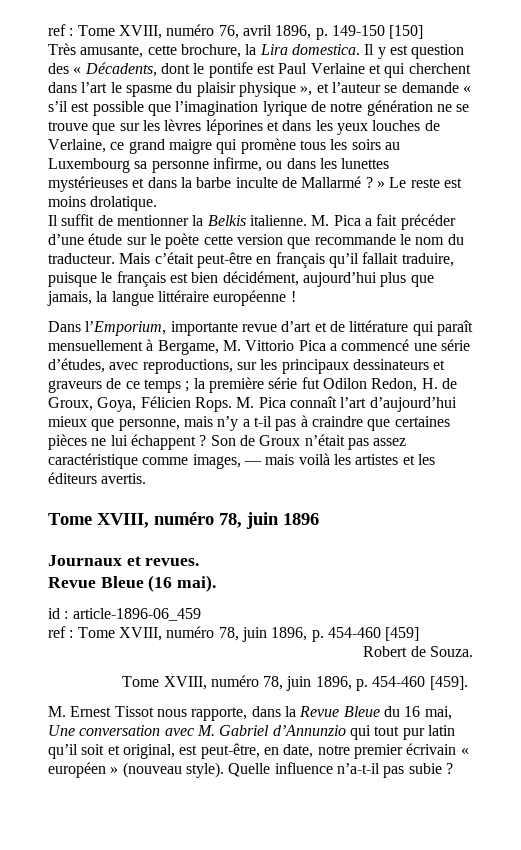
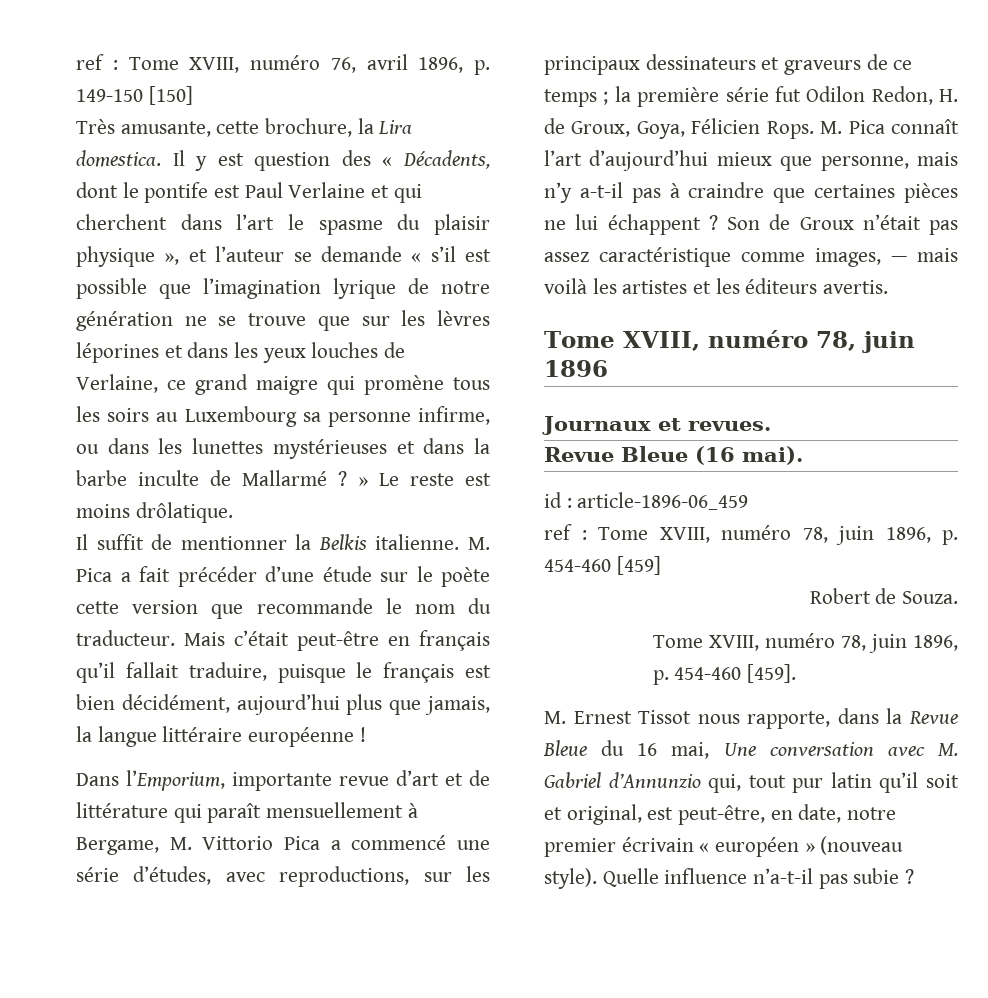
- Il y est question des « Décadents, dont le pontife est Paul Verlaine et qui cherchent dans l’art le spasme du plaisir physique », et l’auteur se demande « s’il est possible que l’imagination lyrique de notre génération ne se trouve que sur les lèvres léporines et dans les yeux louches de Verlaine, ce grand maigre qui promène tous les soirs au Luxembourg sa personne infirme, ou dans les lunettes mystérieuses et dans la barbe inculte de Mallarmé ? » Le reste est moins drolatique.
+ Il y est question des « Décadents, dont le pontife est Paul Verlaine et qui cherchent dans l’art le spasme du plaisir physique », et l’auteur se demande « s’il est possible que l’imagination lyrique de notre génération ne se trouve que sur les lèvres léporines et dans les yeux louches de Verlaine, ce grand maigre qui promène tous les soirs au Luxembourg sa personne infirme, ou dans les lunettes mystérieuses et dans la barbe inculte de Mallarmé ? » Le reste est moins drôlatique.
- M. Pica connaît l’art d’aujourd’hui mieux que personne, mais n’y a t-il pas à craindre que certaines pièces ne lui échappent ?
+ M. Pica connaît l’art d’aujourd’hui mieux que personne, mais n’y a-t-il pas à craindre que certaines pièces ne lui échappent ?
- M. Ernest Tissot nous rapporte, dans la Revue Bleue du 16 mai, Une conversation avec M. Gabriel d’Annunzio qui tout pur latin qu’il soit et original, est peut-être, en date, notre premier écrivain « européen » (nouveau style).
+ M. Ernest Tissot nous rapporte, dans la Revue Bleue du 16 mai, Une conversation avec M. Gabriel d’Annunzio qui, tout pur latin qu’il soit et original, est peut-être, en date, notre premier écrivain « européen » (nouveau style).

